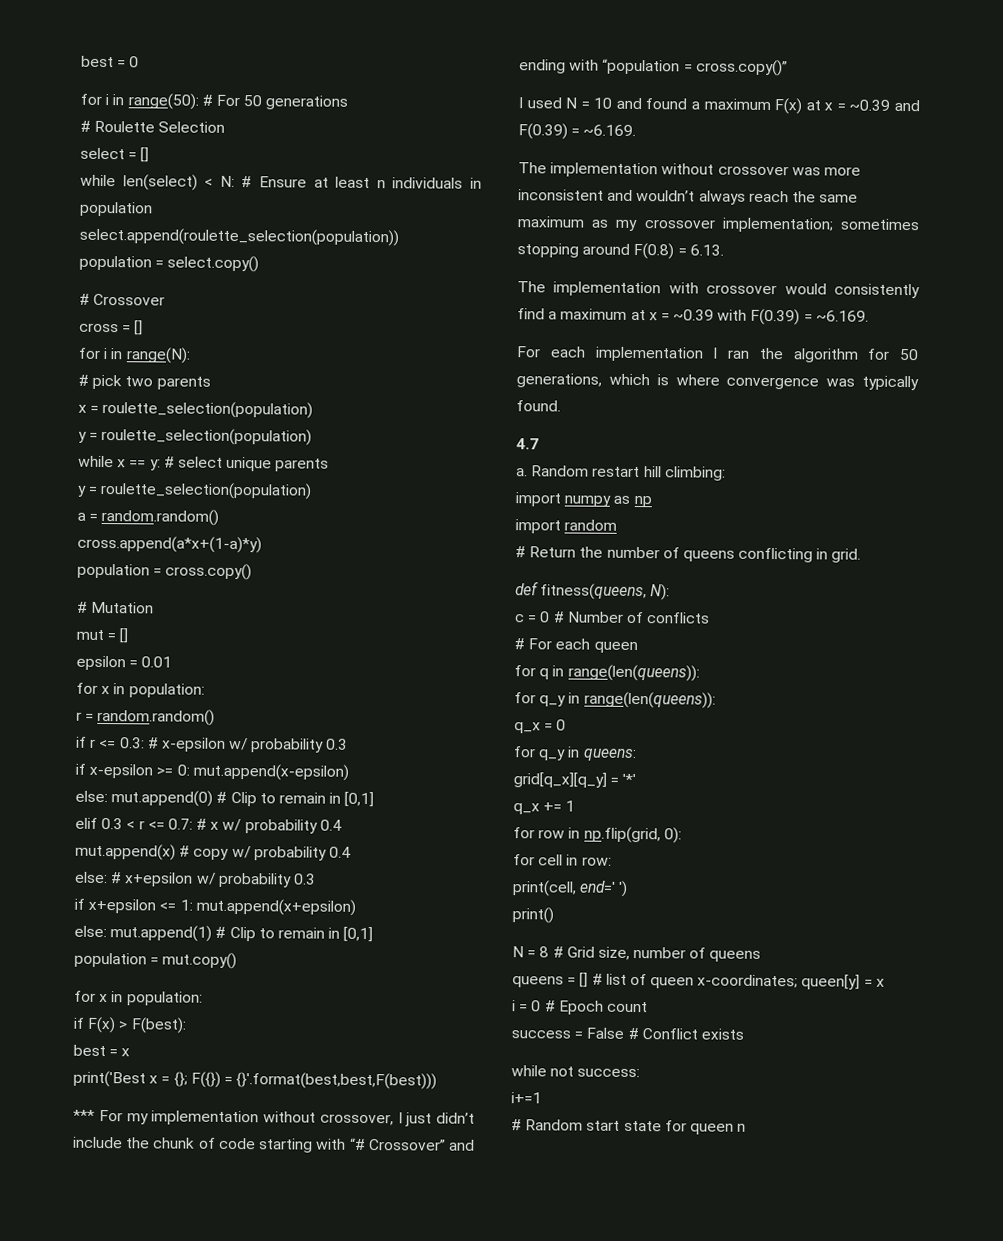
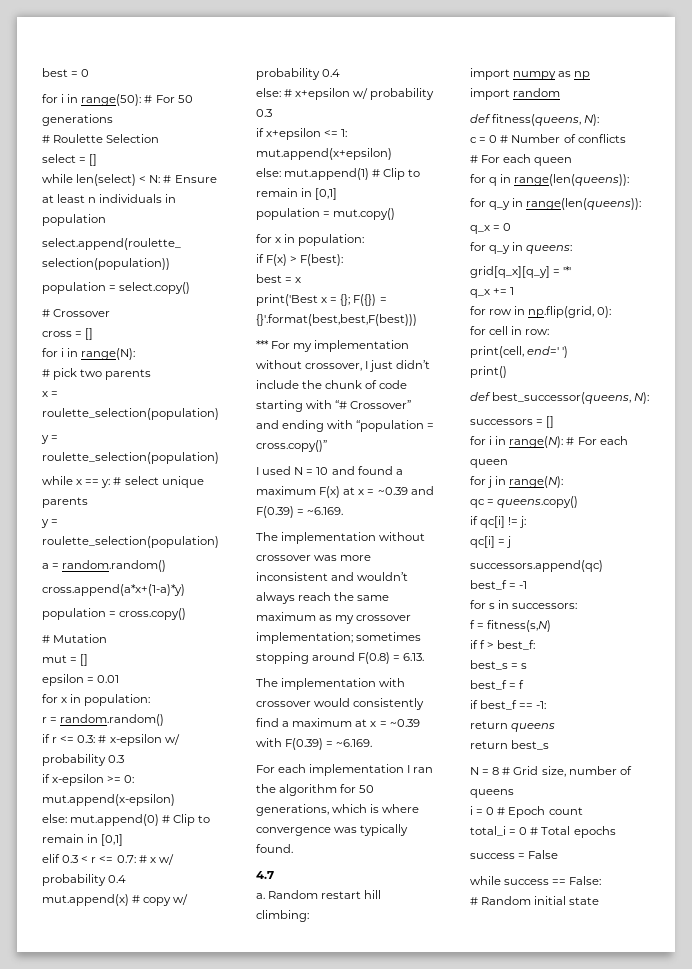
- # Return the number of queens conflicting in grid.
+ def best_successor(queens, N):
+ successors = []
+ for i in range(N): # For each queen
+ for j in range(N):
+ qc = queens.copy()
+ if qc[i] != j:
+ qc[i] = j
+ successors.append(qc)
+ best_f = -1
+ for s in successors:
+ f = fitness(s,N)
+ if f > best_f:
+ best_s = s
+ best_f = f
+ if best_f == -1:
+ return queens
+ return best_s
- queens = [] # list of queen x-coordinates; queen[y] = x
- success = False # Conflict exists
- while not success:
- i+=1
- # Random start state for queen n
+ total_i = 0 # Total epochs
+ success = False
+ while success == False:
+ # Random initial state

